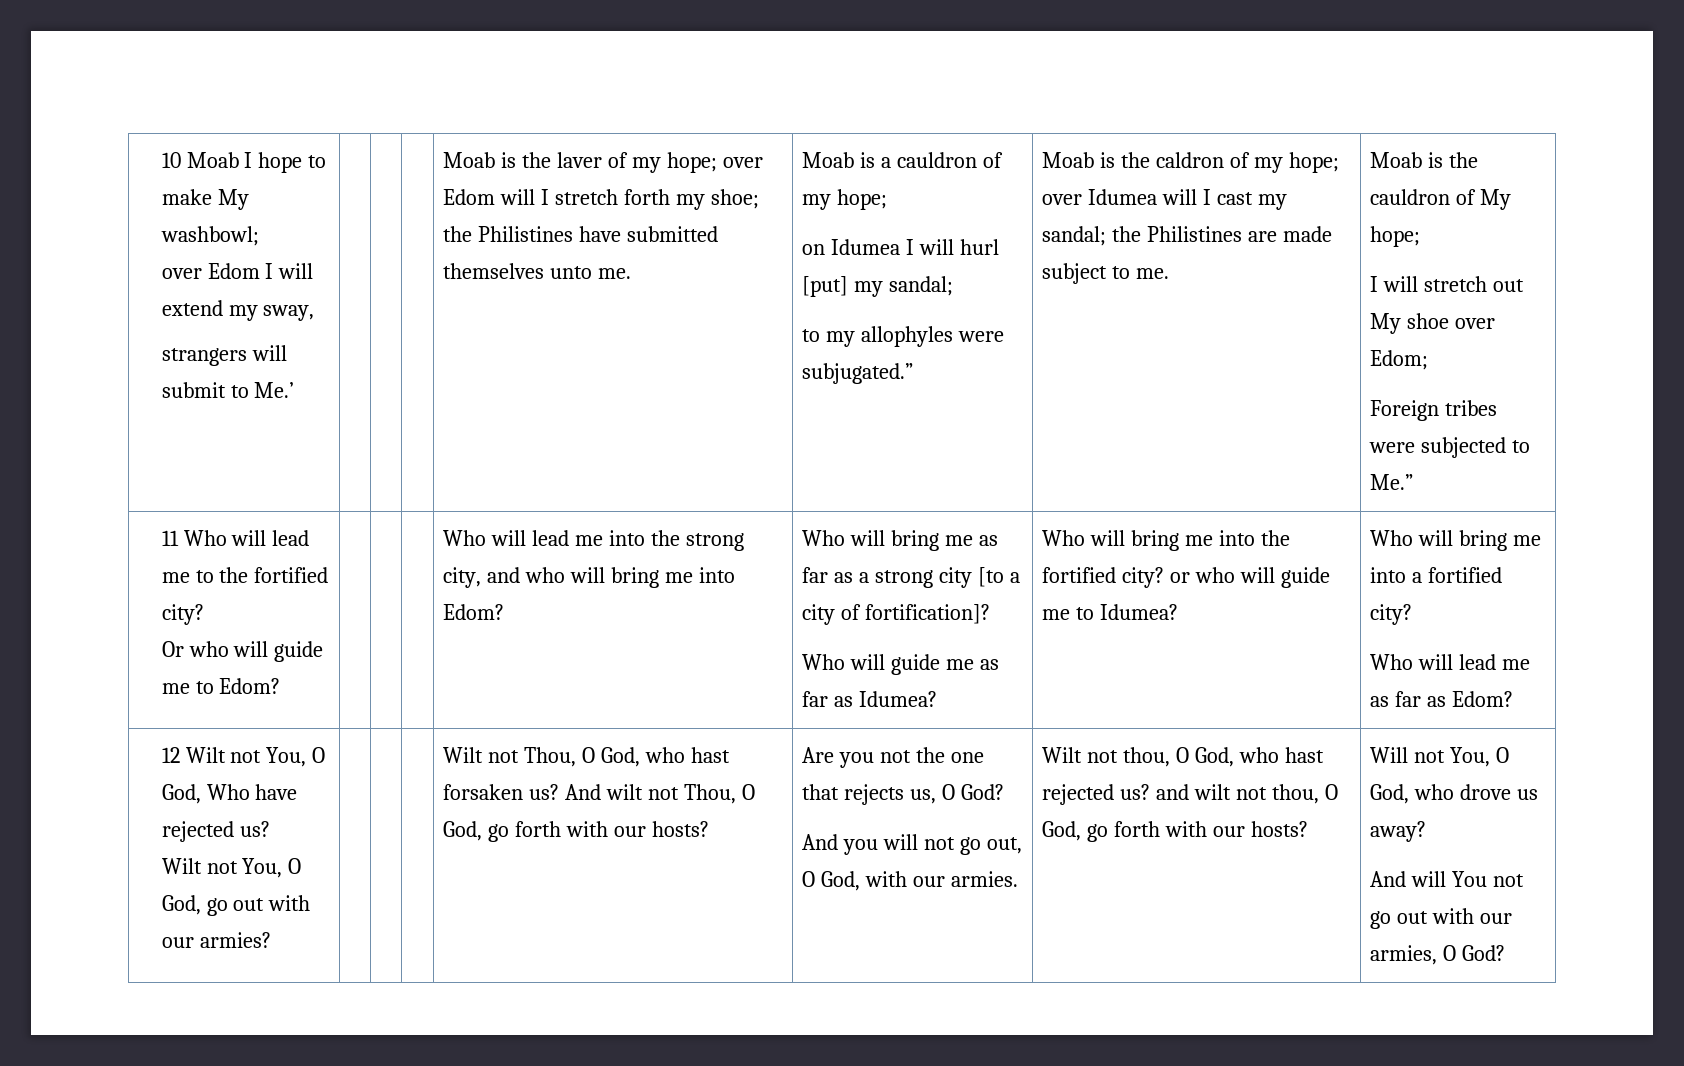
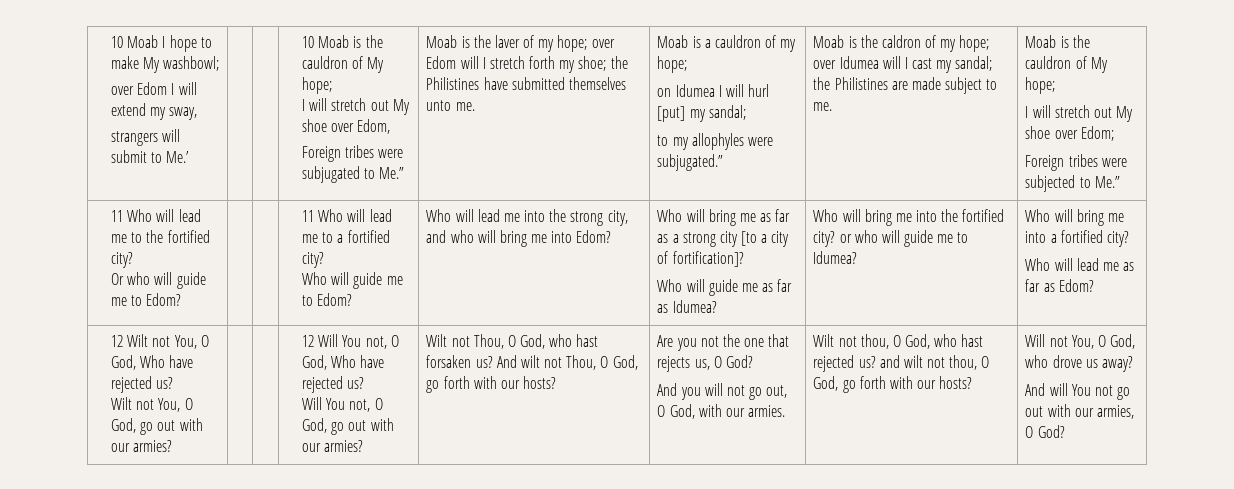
+ 10 Moab is the cauldron of My hope;
+ I will stretch out My shoe over Edom,
+ Foreign tribes were subjugated to Me.”
+ 11 Who will lead me to a fortified city?
+ Who will guide me to Edom?
+ 12 Will You not, O God, Who have rejected us?
+ Will You not, O God, go out with our armies?

